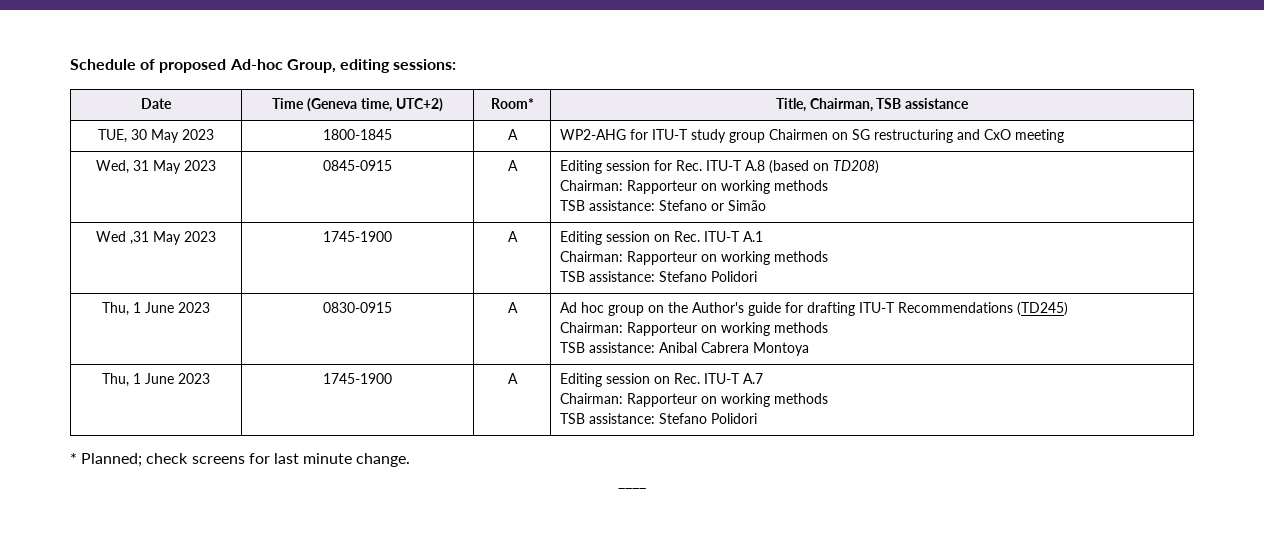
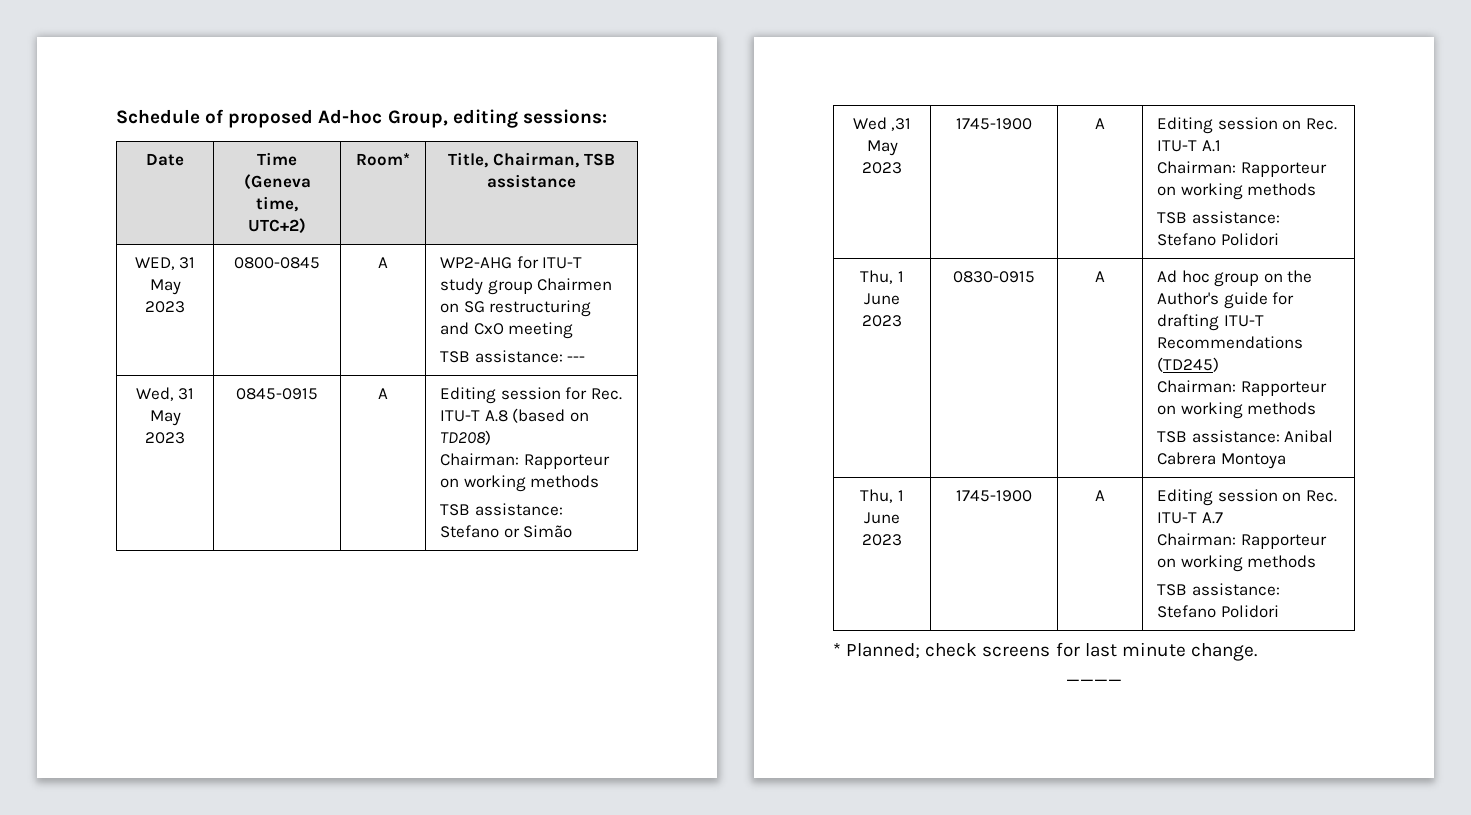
- TUE, 30 May 2023 | 1800-1845 | A | WP2-AHG for ITU-T study group Chairmen on SG restructuring and CxO meeting
+ WED, 31 May 2023 | 0800-0845 | A | WP2-AHG for ITU-T study group Chairmen on SG restructuring and CxO meeting
+ TSB assistance: ---

